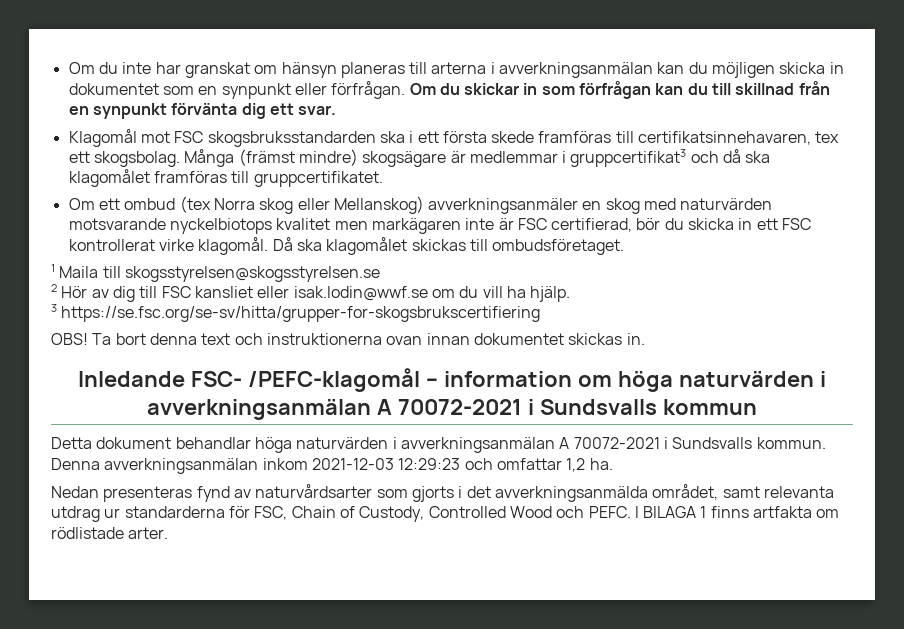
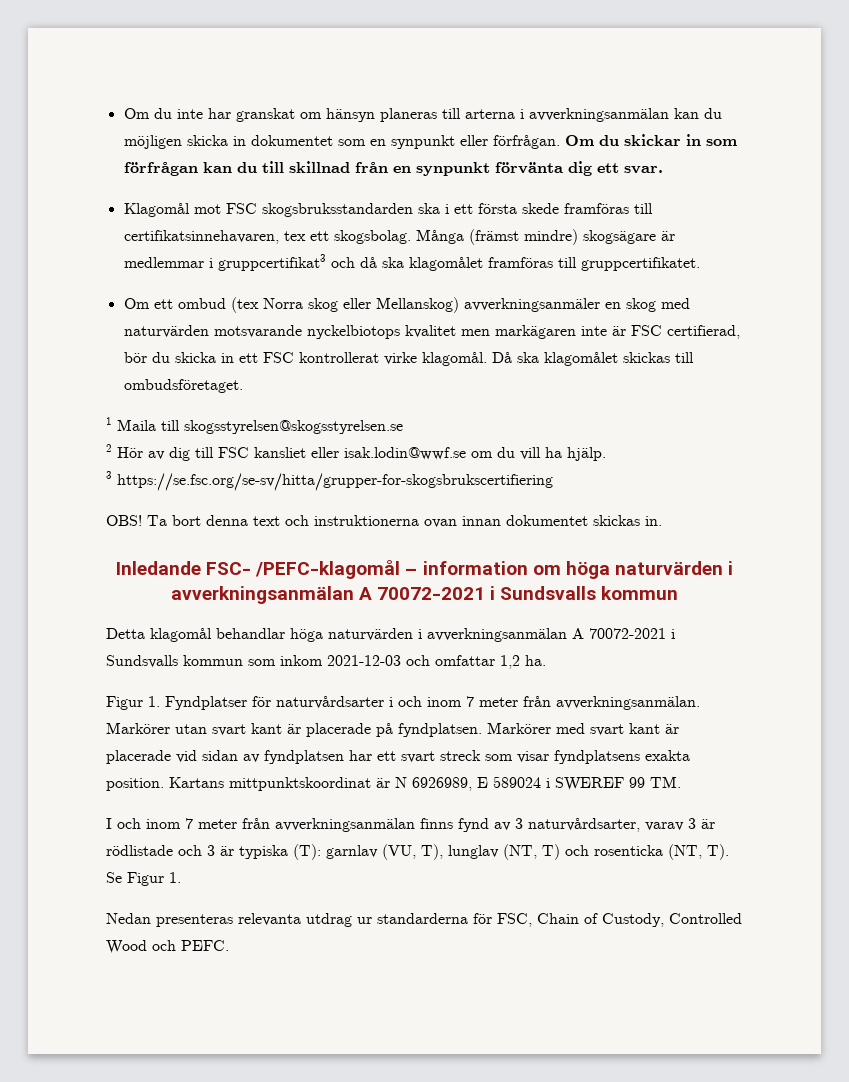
- Detta dokument behandlar höga naturvärden i avverkningsanmälan A 70072-2021 i Sundsvalls kommun. Denna avverkningsanmälan inkom 2021-12-03 12:29:23 och omfattar 1,2 ha.
+ Detta klagomål behandlar höga naturvärden i avverkningsanmälan A 70072-2021 i Sundsvalls kommun som inkom 2021-12-03 och omfattar 1,2 ha.
- Nedan presenteras fynd av naturvårdsarter som gjorts i det avverkningsanmälda området, samt relevanta utdrag ur standarderna för FSC, Chain of Custody, Controlled Wood och PEFC. I BILAGA 1 finns artfakta om rödlistade arter.
+ Figur 1. Fyndplatser för naturvårdsarter i och inom 7 meter från avverkningsanmälan. Markörer utan svart kant är placerade på fyndplatsen. Markörer med svart kant är placerade vid sidan av fyndplatsen har ett svart streck som visar fyndplatsens exakta position. Kartans mittpunktskoordinat är N 6926989, E 589024 i SWEREF 99 TM.
+ I och inom 7 meter från avverkningsanmälan finns fynd av 3 naturvårdsarter, varav 3 är rödlistade och 3 är typiska (T): garnlav (VU, T), lunglav (NT, T) och rosenticka (NT, T). Se Figur 1.
+ Nedan presenteras relevanta utdrag ur standarderna för FSC, Chain of Custody, Controlled Wood och PEFC.

